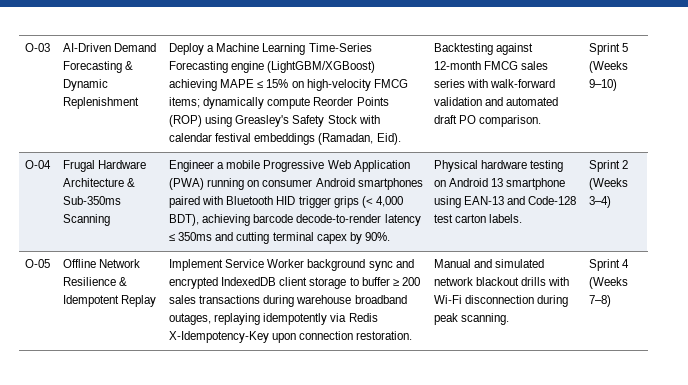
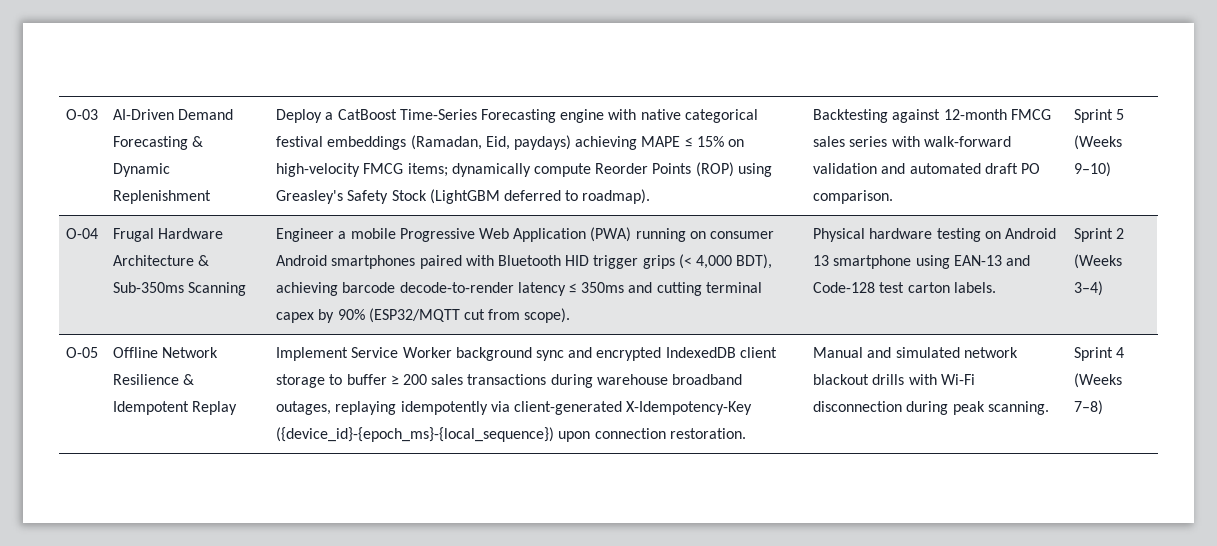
- Deploy a Machine Learning Time-Series Forecasting engine (LightGBM/XGBoost) achieving MAPE ≤ 15% on high-velocity FMCG items; dynamically compute Reorder Points (ROP) using Greasley's Safety Stock with calendar festival embeddings (Ramadan, Eid).
+ Deploy a CatBoost Time-Series Forecasting engine with native categorical festival embeddings (Ramadan, Eid, paydays) achieving MAPE ≤ 15% on high-velocity FMCG items; dynamically compute Reorder Points (ROP) using Greasley's Safety Stock (LightGBM deferred to roadmap).
- Engineer a mobile Progressive Web Application (PWA) running on consumer Android smartphones paired with Bluetooth HID trigger grips (< 4,000 BDT), achieving barcode decode-to-render latency ≤ 350ms and cutting terminal capex by 90%.
+ Engineer a mobile Progressive Web Application (PWA) running on consumer Android smartphones paired with Bluetooth HID trigger grips (< 4,000 BDT), achieving barcode decode-to-render latency ≤ 350ms and cutting terminal capex by 90% (ESP32/MQTT cut from scope).
- Implement Service Worker background sync and encrypted IndexedDB client storage to buffer ≥ 200 sales transactions during warehouse broadband outages, replaying idempotently via Redis X-Idempotency-Key upon connection restoration.
+ Implement Service Worker background sync and encrypted IndexedDB client storage to buffer ≥ 200 sales transactions during warehouse broadband outages, replaying idempotently via client-generated X-Idempotency-Key ({device_id}-{epoch_ms}-{local_sequence}) upon connection restoration.

